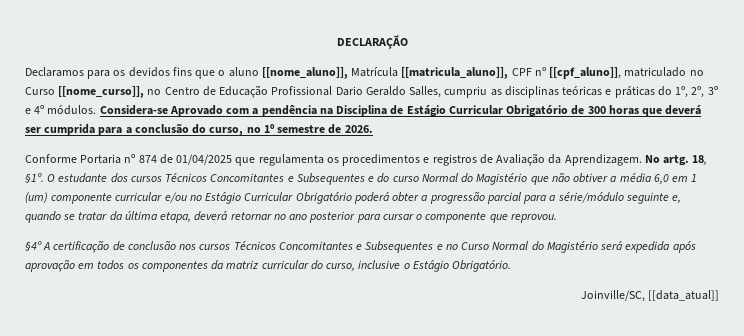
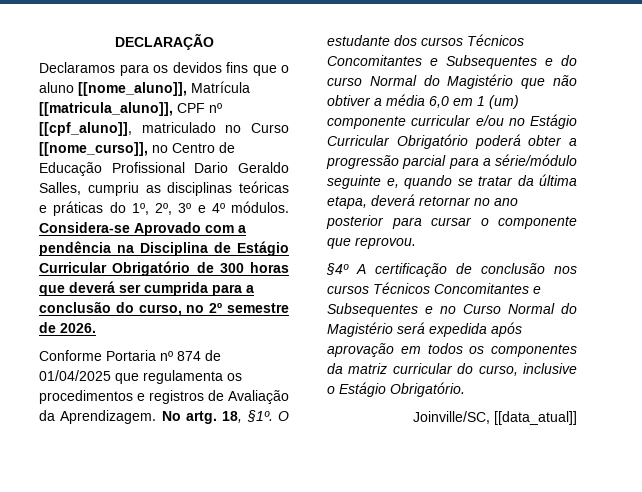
- Considera-se Aprovado com a pendência na Disciplina de Estágio Curricular Obrigatório de 300 horas que deverá ser cumprida para a conclusão do curso, no 1º semestre de 2026.
+ Considera-se Aprovado com a pendência na Disciplina de Estágio Curricular Obrigatório de 300 horas que deverá ser cumprida para a conclusão do curso, no 2º semestre de 2026.

